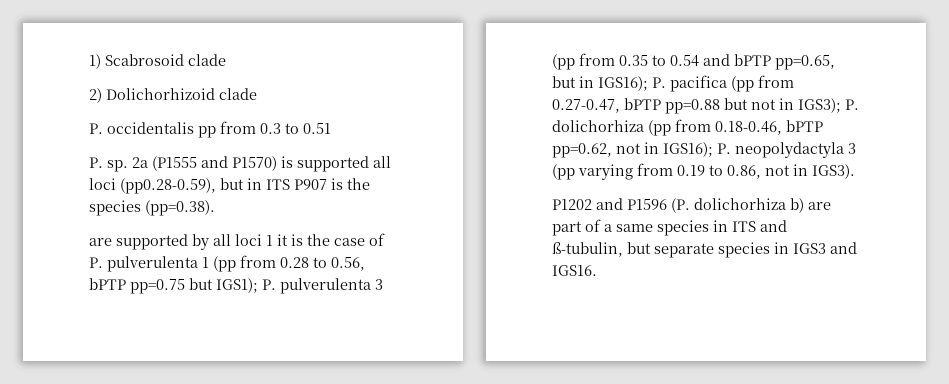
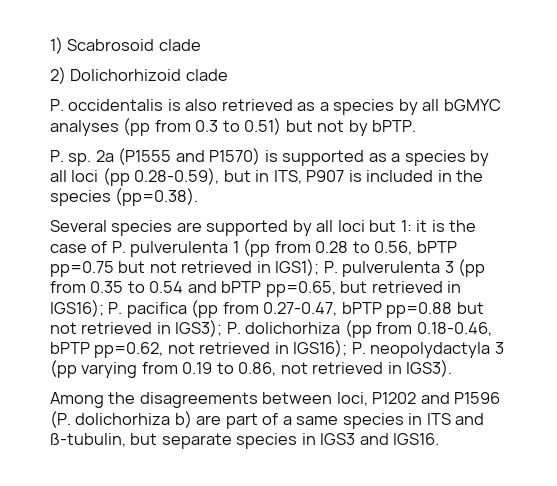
- P. occidentalis pp from 0.3 to 0.51
+ P. occidentalis is also retrieved as a species by all bGMYC analyses (pp from 0.3 to 0.51) but not by bPTP.
- 2a (P1555 and P1570) is supported all loci (pp0.28-0.59), but in ITS P907 is the species (pp=0.38).
+ 2a (P1555 and P1570) is supported as a species by all loci (pp 0.28-0.59), but in ITS, P907 is included in the species (pp=0.38).
- are supported by all loci 1 it is the case of P. pulverulenta 1 (pp from 0.28 to 0.56, bPTP pp=0.75 but IGS1);
+ Several species are supported by all loci but 1: it is the case of P. pulverulenta 1 (pp from 0.28 to 0.56, bPTP pp=0.75 but not retrieved in IGS1);
- P. pulverulenta 3 (pp from 0.35 to 0.54 and bPTP pp=0.65, but in IGS16);
+ P. pulverulenta 3 (pp from 0.35 to 0.54 and bPTP pp=0.65, but retrieved in IGS16);
- P. pacifica (pp from 0.27-0.47, bPTP pp=0.88 but not in IGS3);
+ P. pacifica (pp from 0.27-0.47, bPTP pp=0.88 but not retrieved in IGS3);
- P. dolichorhiza (pp from 0.18-0.46, bPTP pp=0.62, not in IGS16);
+ P. dolichorhiza (pp from 0.18-0.46, bPTP pp=0.62, not retrieved in IGS16);
- P. neopolydactyla 3 (pp varying from 0.19 to 0.86, not in IGS3).
+ P. neopolydactyla 3 (pp varying from 0.19 to 0.86, not retrieved in IGS3).
- P1202 and P1596 (P. dolichorhiza b) are part of a same species in ITS and ß-tubulin, but separate species in IGS3 and IGS16.
+ Among the disagreements between loci, P1202 and P1596 (P. dolichorhiza b) are part of a same species in ITS and ß-tubulin, but separate species in IGS3 and IGS16.

